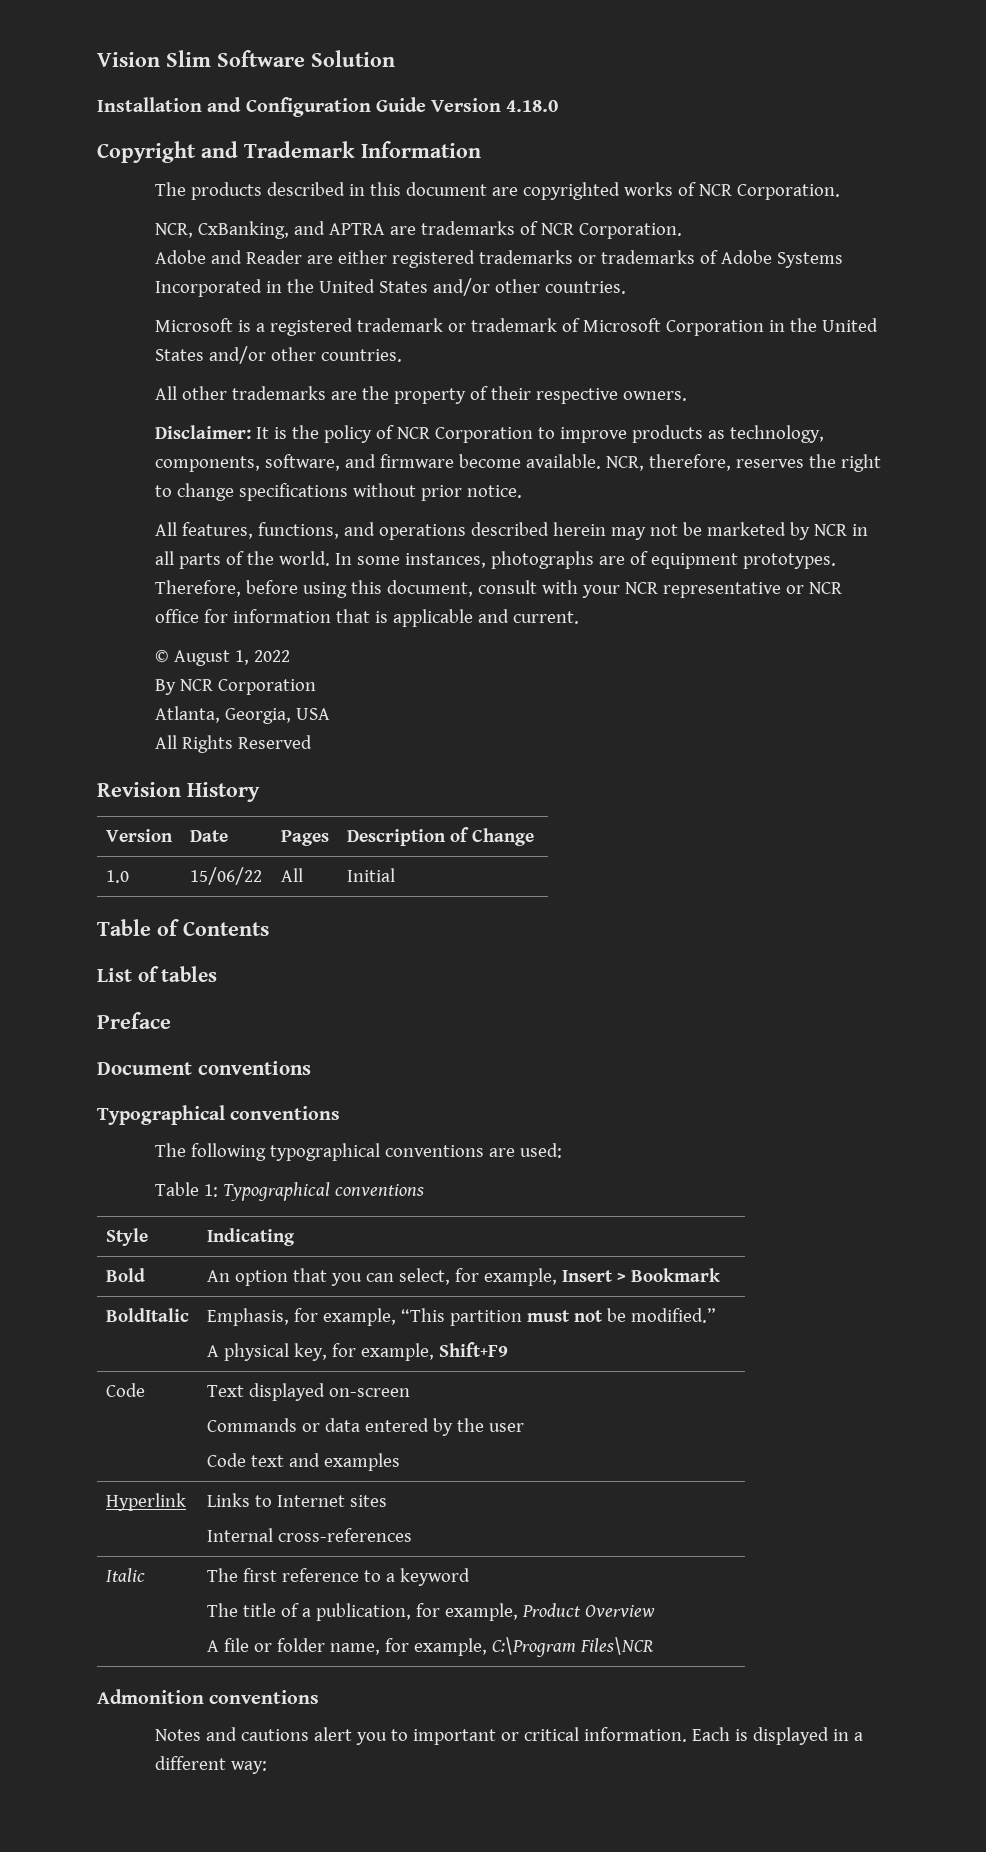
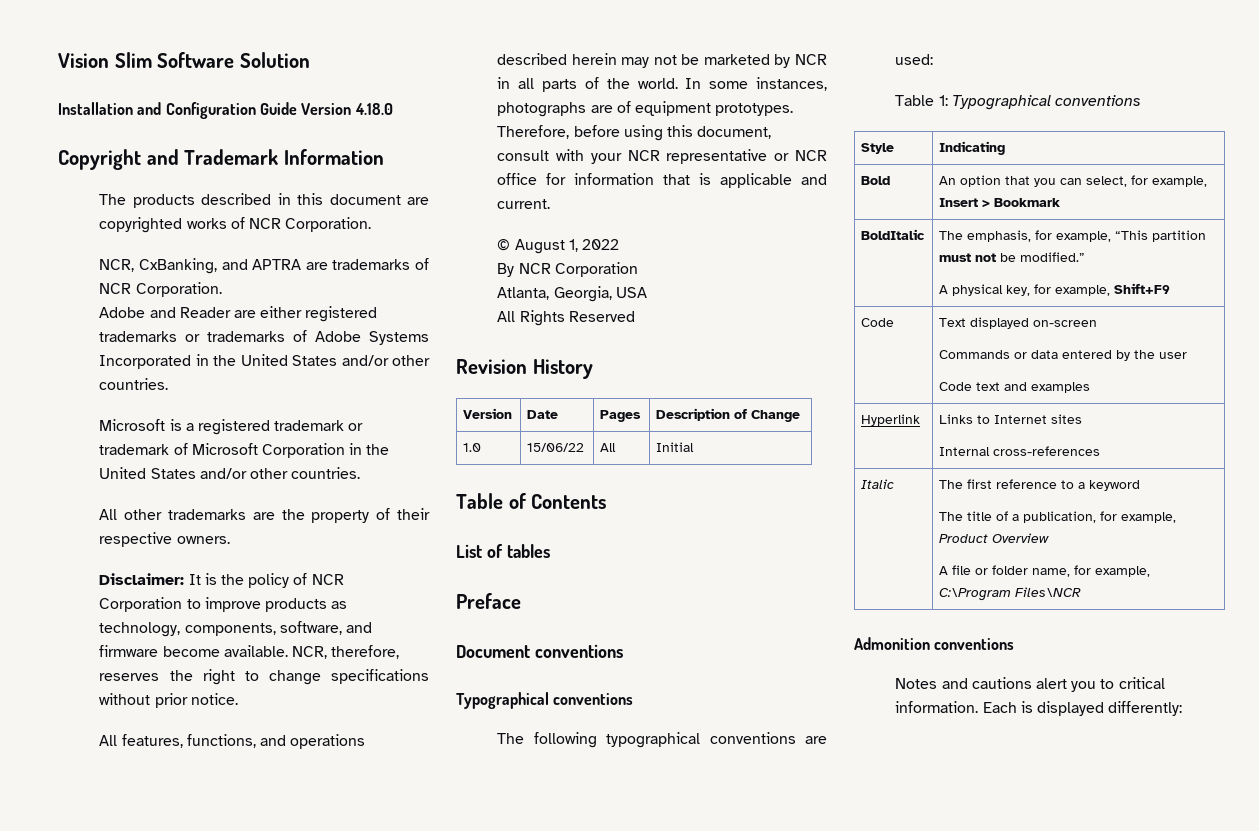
- BoldItalic | Emphasis, for example, “This partition must not be modified.”
+ BoldItalic | The emphasis, for example, “This partition must not be modified.”
- Notes and cautions alert you to important or critical information.
+ Notes and cautions alert you to critical information.
- Each is displayed in a different way:
+ Each is displayed differently:

